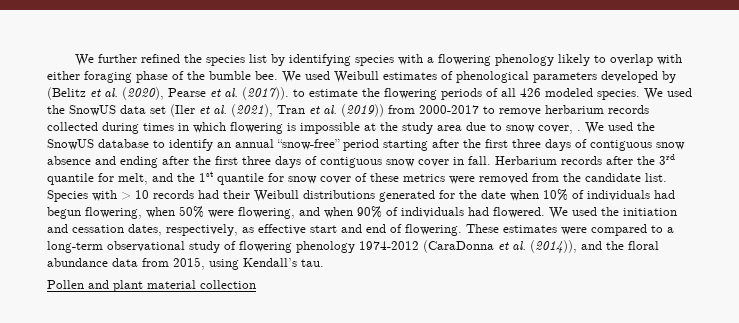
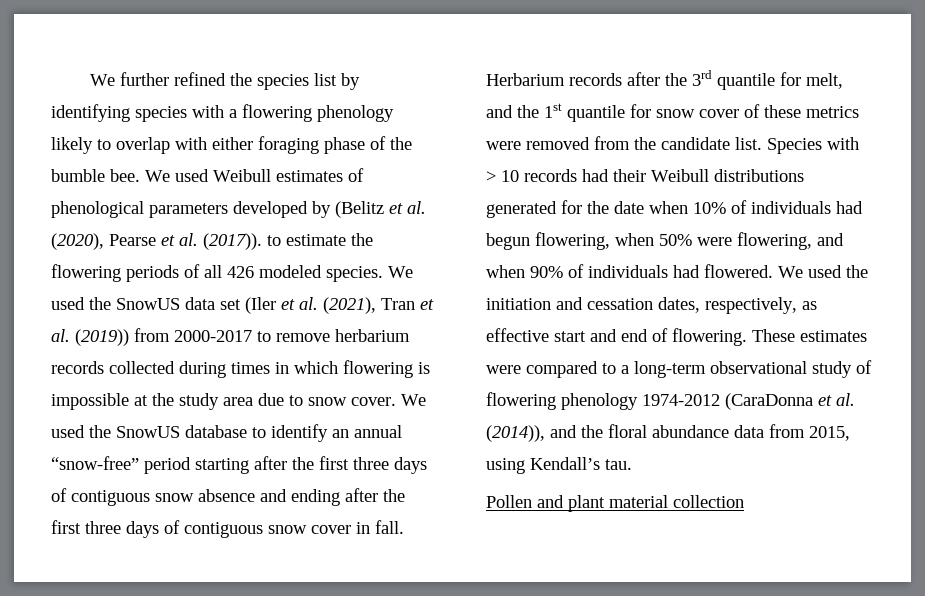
- We used the SnowUS data set (Iler et al. (2021), Tran et al. (2019)) from 2000-2017 to remove herbarium records collected during times in which flowering is impossible at the study area due to snow cover, .
+ We used the SnowUS data set (Iler et al. (2021), Tran et al. (2019)) from 2000-2017 to remove herbarium records collected during times in which flowering is impossible at the study area due to snow cover.

